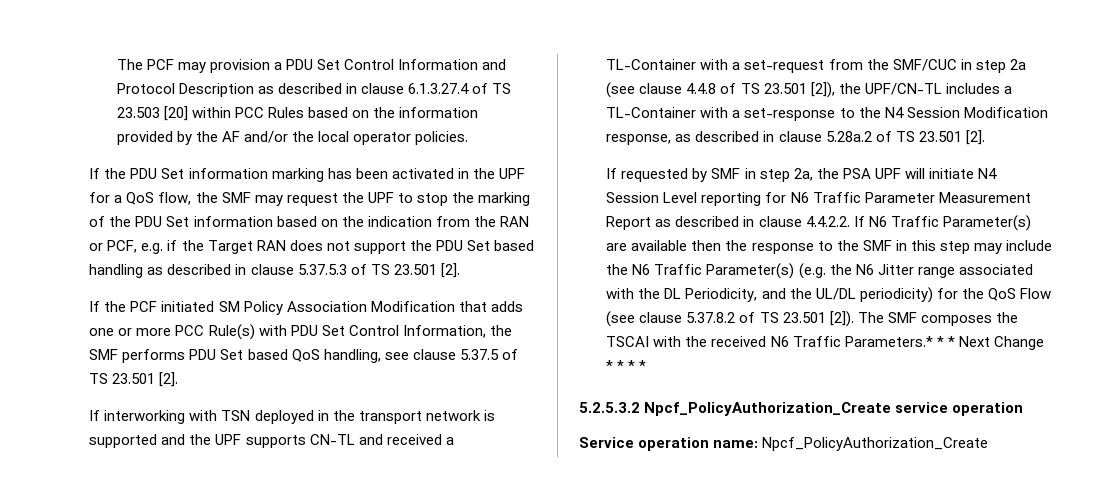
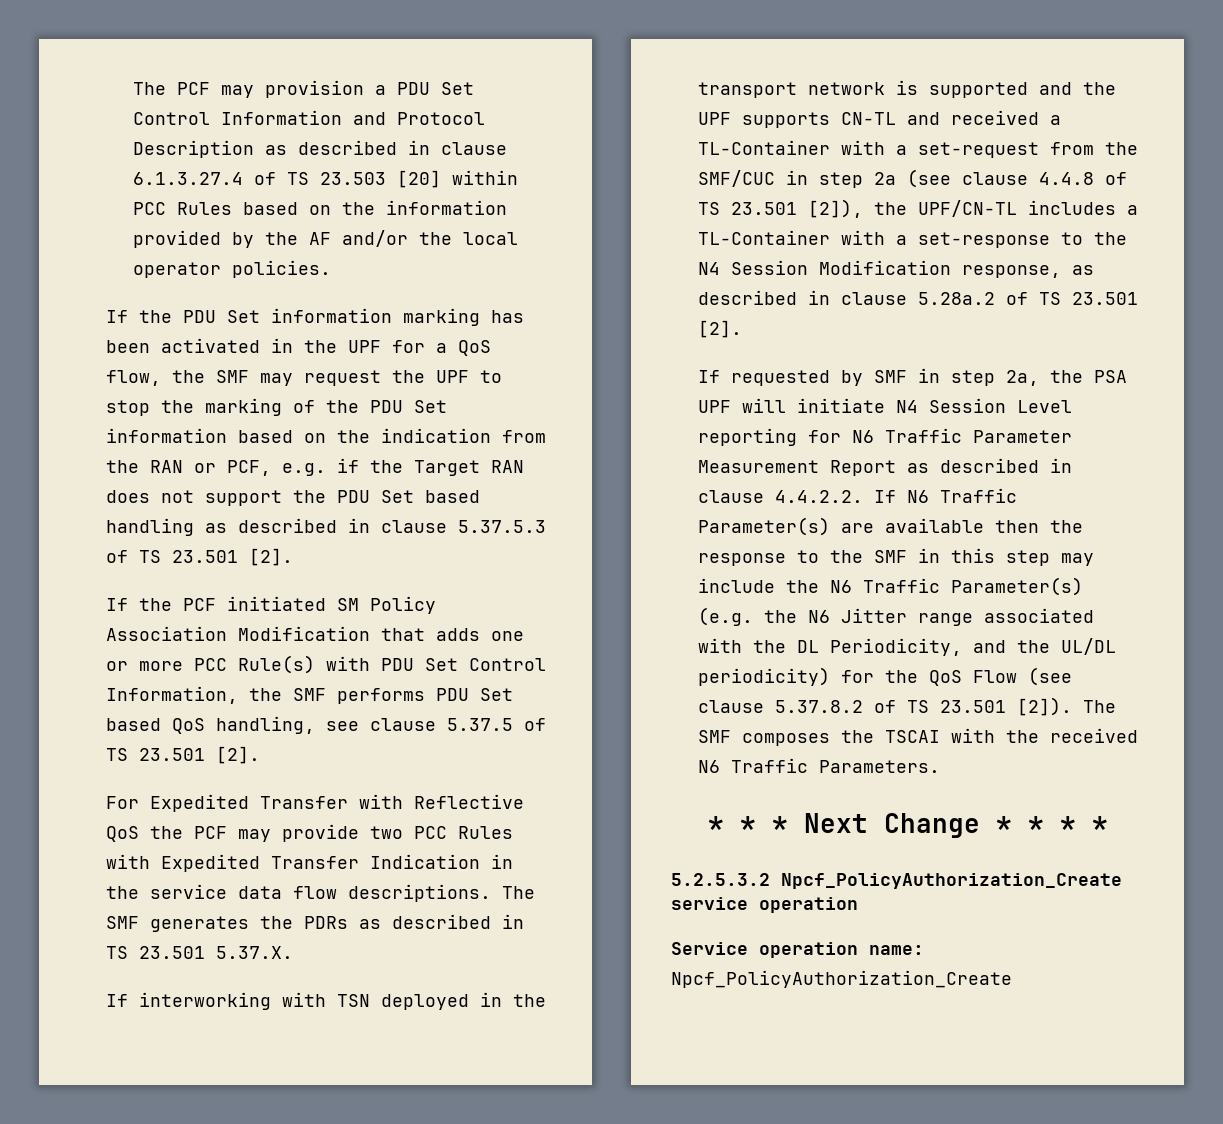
+ For Expedited Transfer with Reflective QoS the PCF may provide two PCC Rules with Expedited Transfer Indication in the service data flow descriptions. The SMF generates the PDRs as described in TS 23.501 5.37.X.
- The SMF composes the TSCAI with the received N6 Traffic Parameters.* * * Next Change * * * *
+ The SMF composes the TSCAI with the received N6 Traffic Parameters.
+ * * * Next Change * * * *

